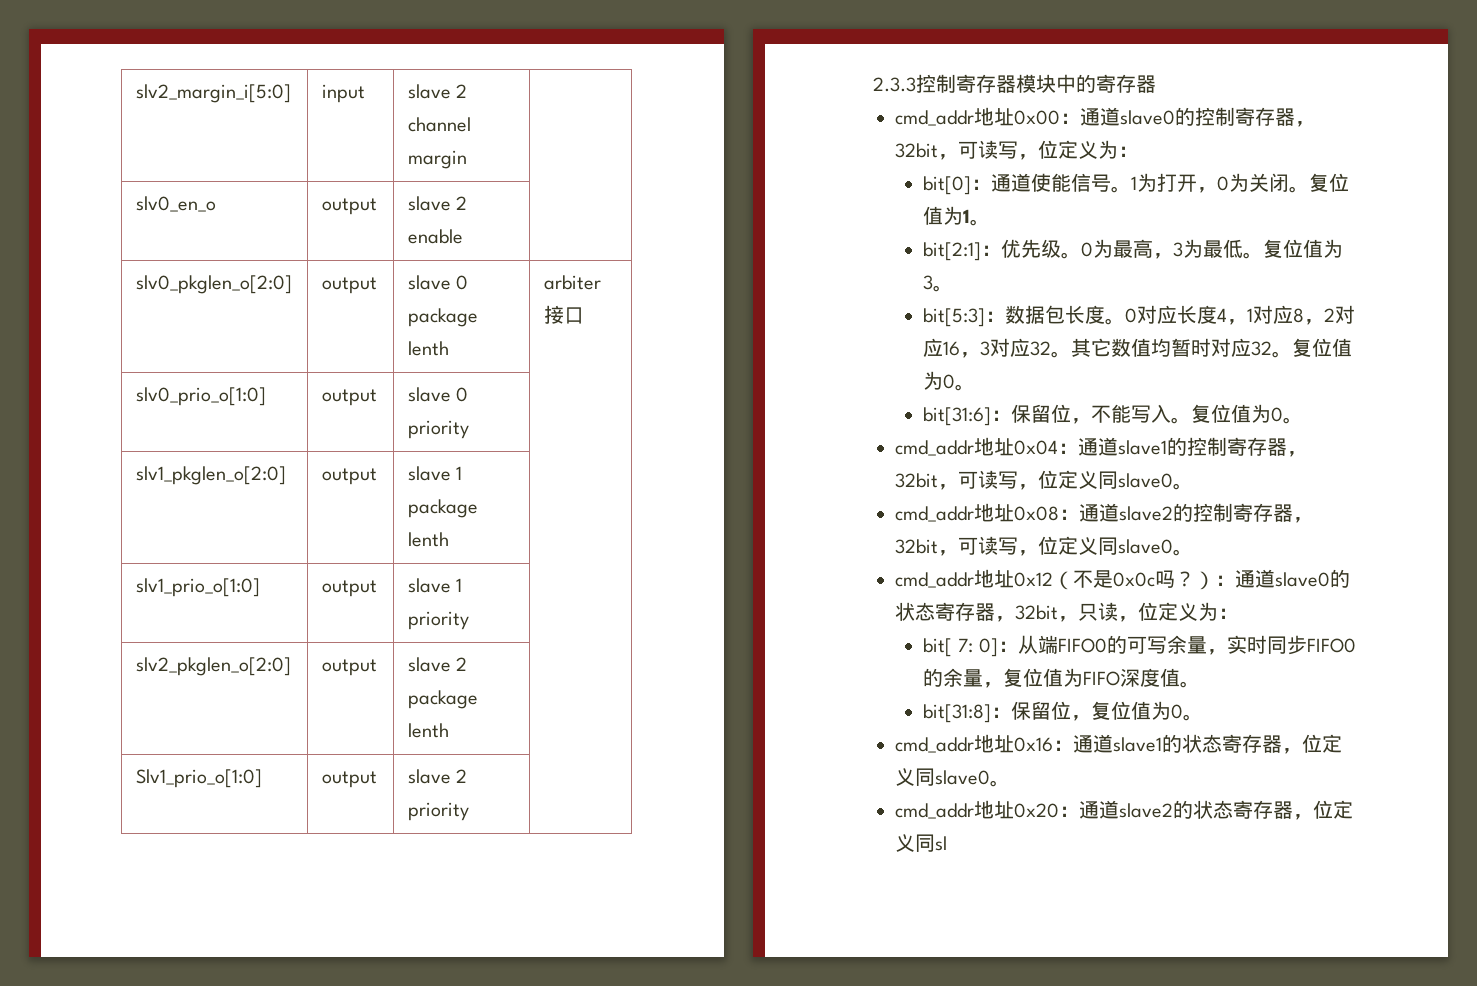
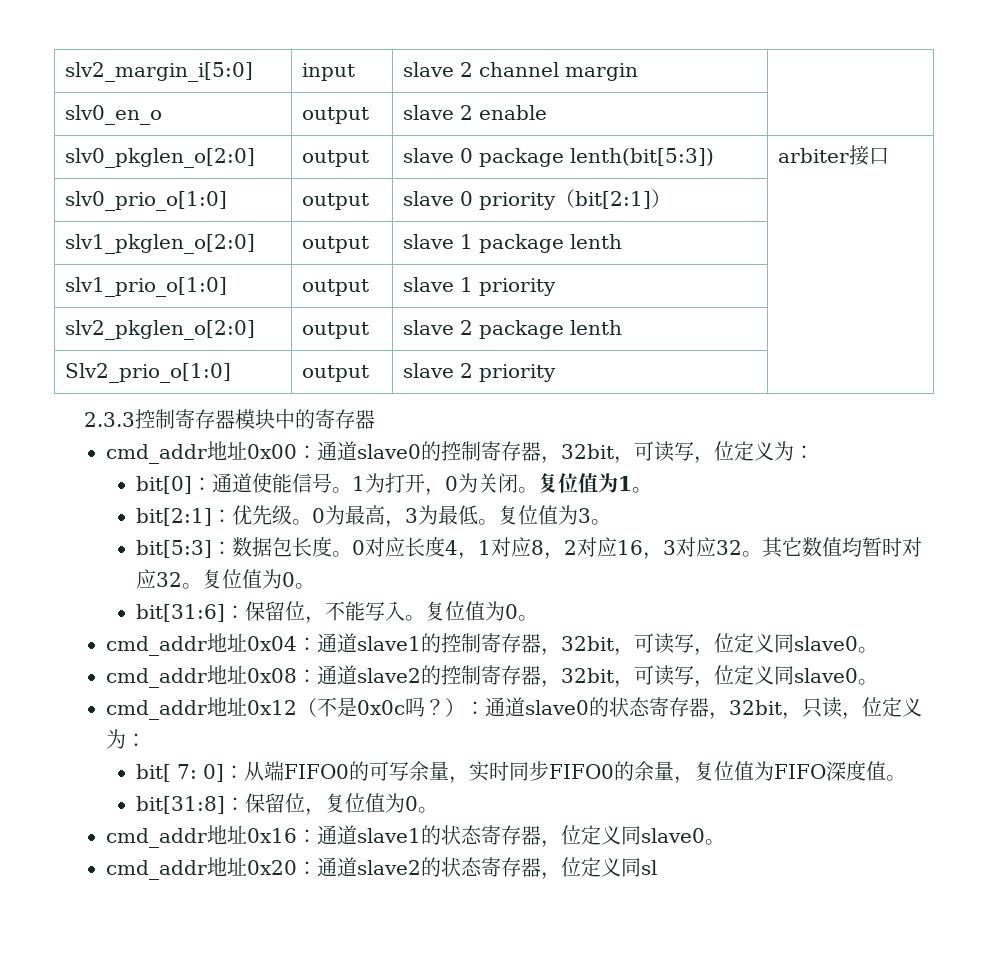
- slv0_pkglen_o[2:0] | output | slave 0 package lenth | arbiter接口
+ slv0_pkglen_o[2:0] | output | slave 0 package lenth(bit[5:3]) | arbiter接口
- slv0_prio_o[1:0] | output | slave 0 priority |
+ slv0_prio_o[1:0] | output | slave 0 priority（bit[2:1]） |
- Slv1_prio_o[1:0] | output | slave 2 priority |
+ Slv2_prio_o[1:0] | output | slave 2 priority |

